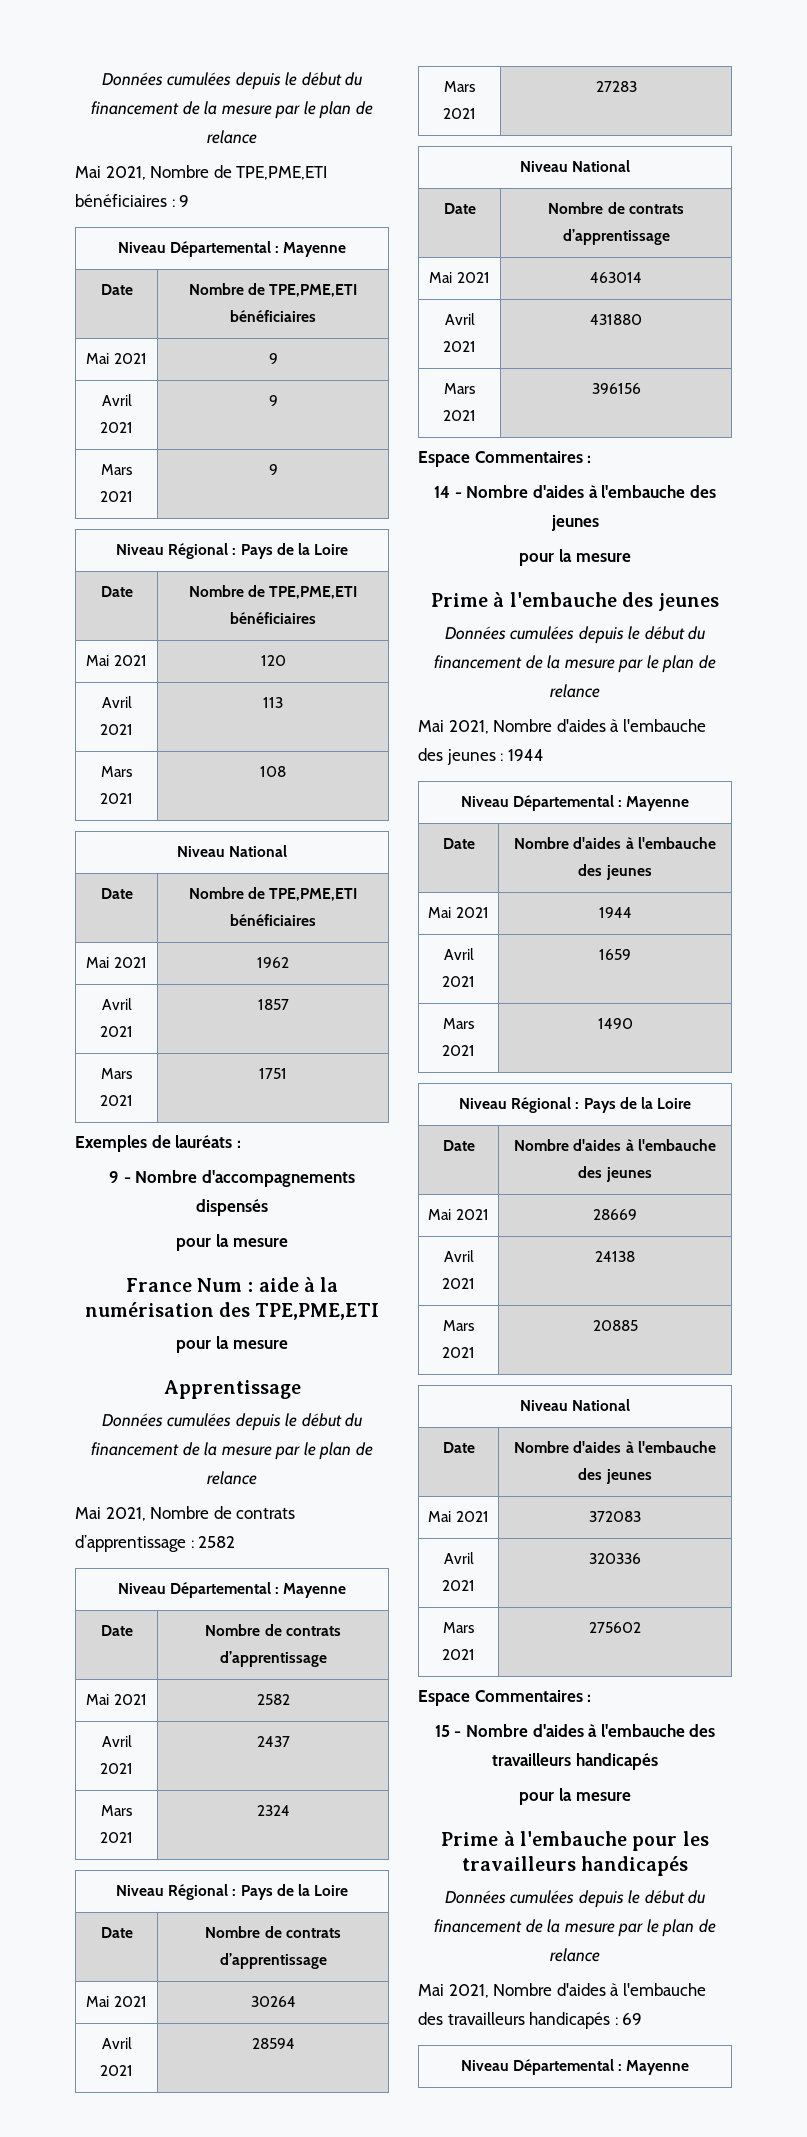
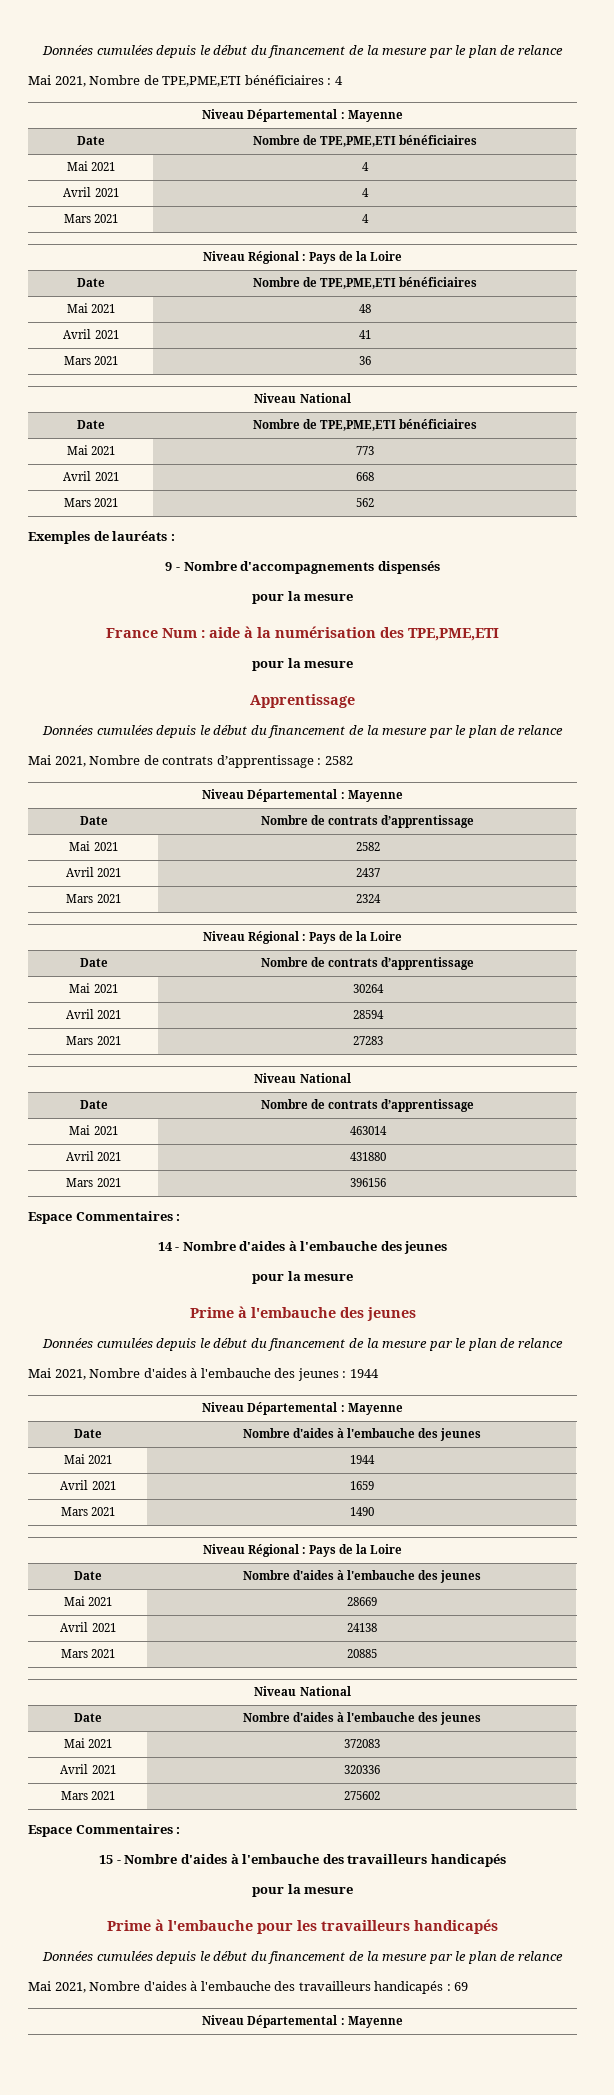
- Mai 2021, Nombre de TPE,PME,ETI bénéficiaires : 9
+ Mai 2021, Nombre de TPE,PME,ETI bénéficiaires : 4
- Mai 2021 | 9
- Avril 2021 | 9
- Mars 2021 | 9
+ Mai 2021 | 4
+ Avril 2021 | 4
+ Mars 2021 | 4
- Mai 2021 | 120
- Avril 2021 | 113
- Mars 2021 | 108
+ Mai 2021 | 48
+ Avril 2021 | 41
+ Mars 2021 | 36
- Mai 2021 | 1962
- Avril 2021 | 1857
- Mars 2021 | 1751
+ Mai 2021 | 773
+ Avril 2021 | 668
+ Mars 2021 | 562

